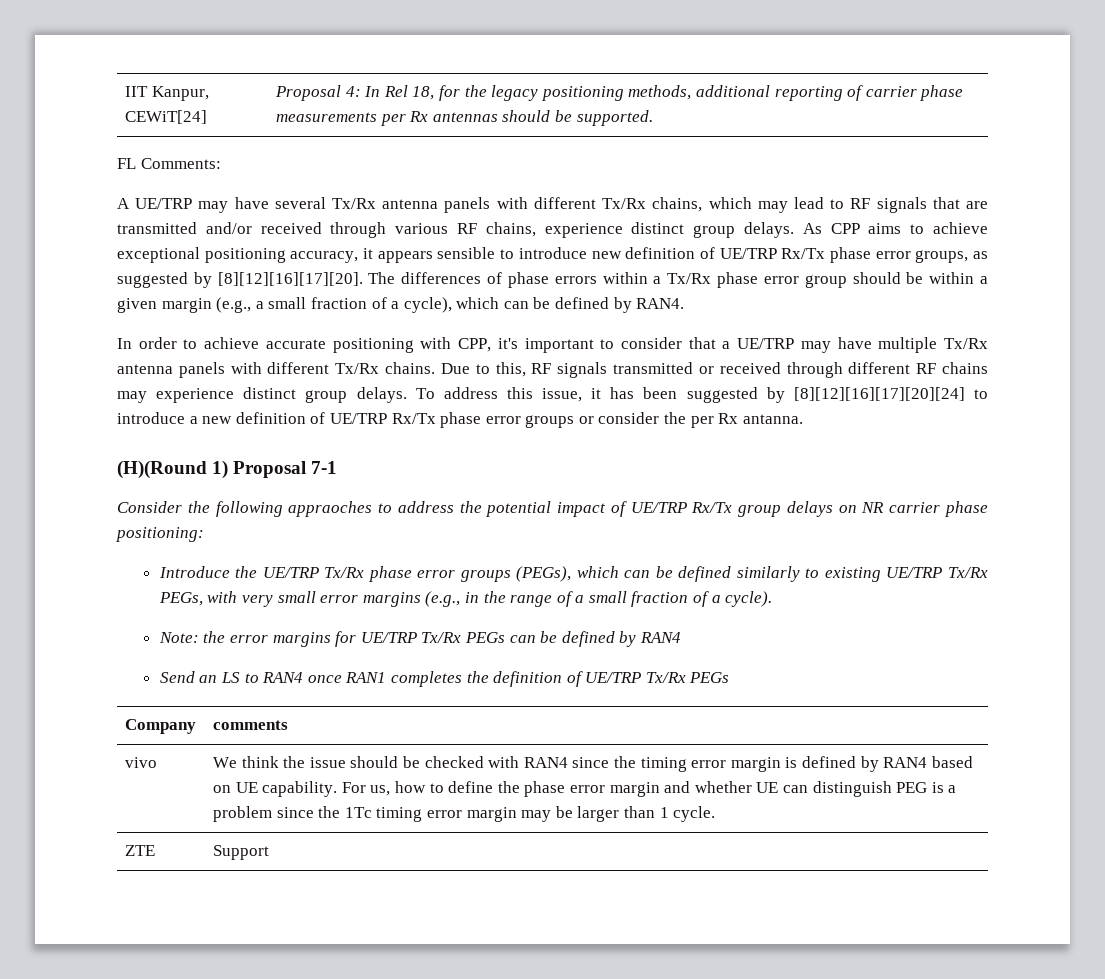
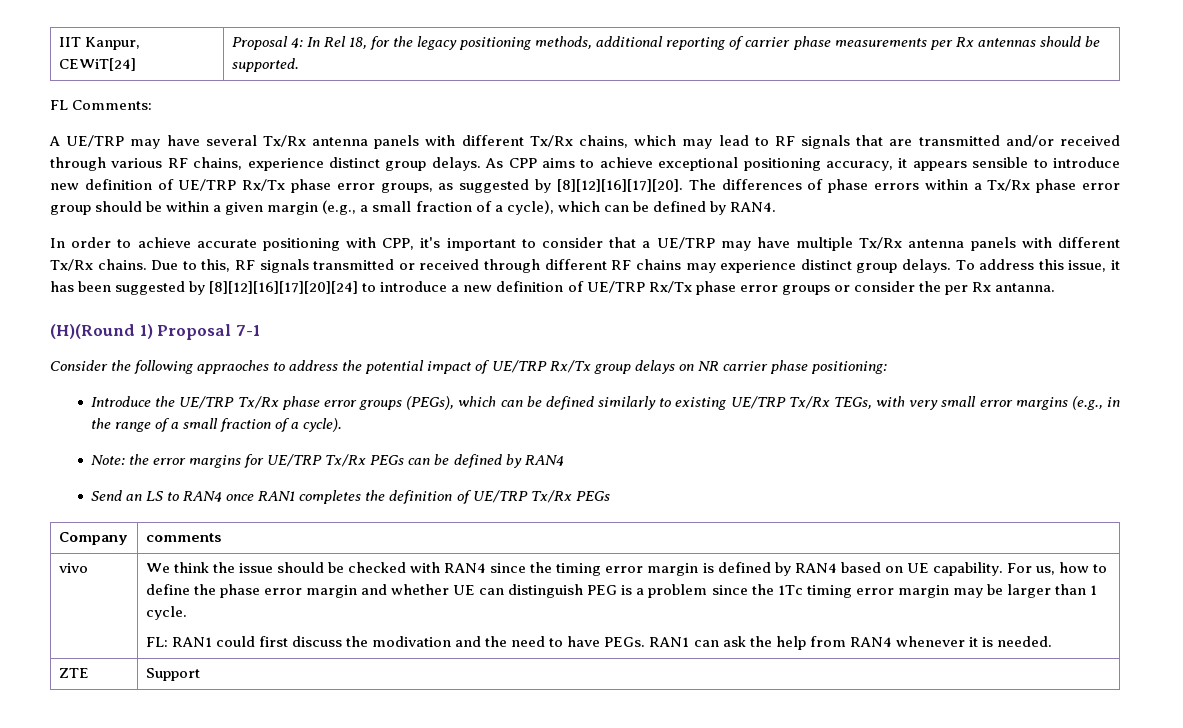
- Introduce the UE/TRP Tx/Rx phase error groups (PEGs), which can be defined similarly to existing UE/TRP Tx/Rx PEGs, with very small error margins (e.g., in the range of a small fraction of a cycle).
+ Introduce the UE/TRP Tx/Rx phase error groups (PEGs), which can be defined similarly to existing UE/TRP Tx/Rx TEGs, with very small error margins (e.g., in the range of a small fraction of a cycle).
+ FL: RAN1 could first discuss the modivation and the need to have PEGs. RAN1 can ask the help from RAN4 whenever it is needed.

